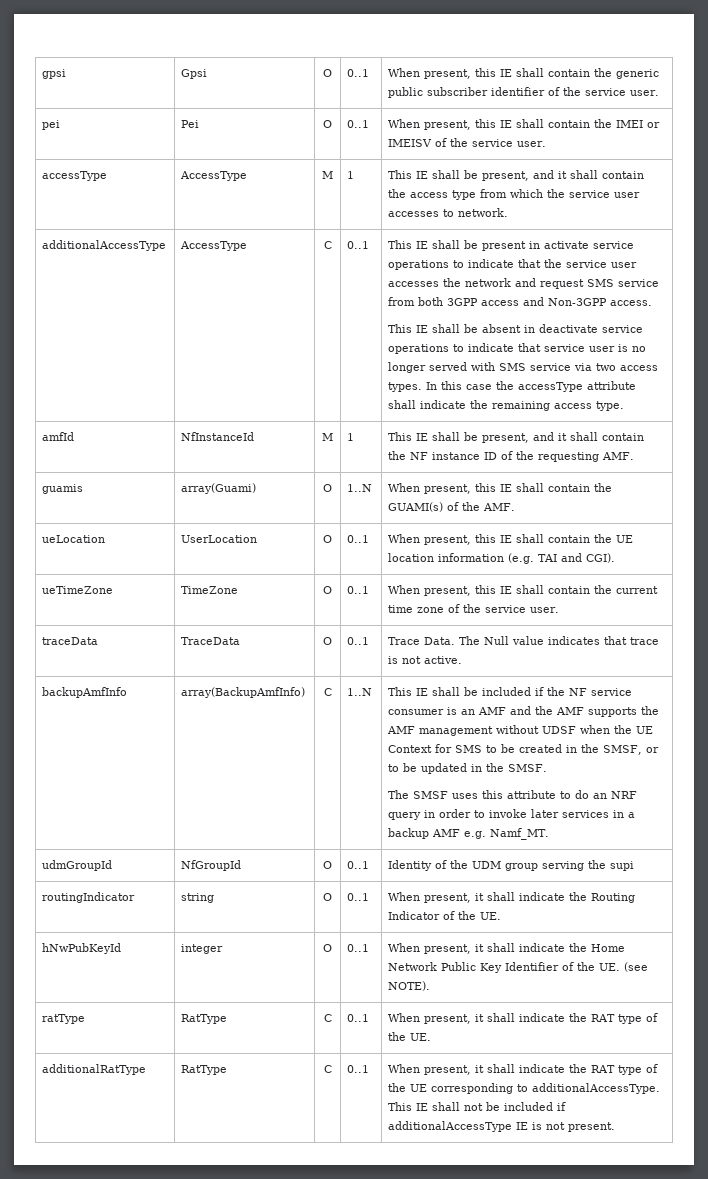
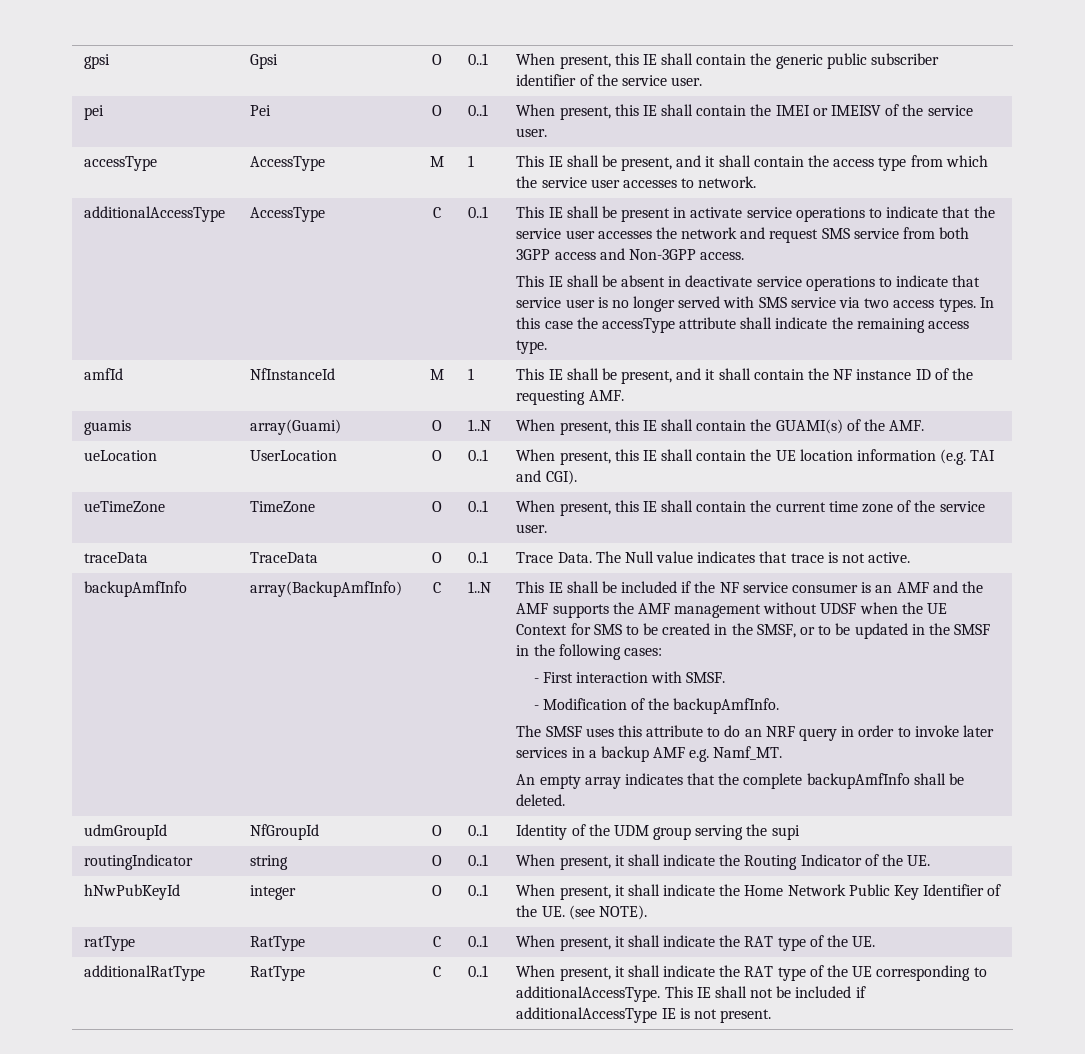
- This IE shall be included if the NF service consumer is an AMF and the AMF supports the AMF management without UDSF when the UE Context for SMS to be created in the SMSF, or to be updated in the SMSF.
+ This IE shall be included if the NF service consumer is an AMF and the AMF supports the AMF management without UDSF when the UE Context for SMS to be created in the SMSF, or to be updated in the SMSF in the following cases:
+ - First interaction with SMSF.
+ - Modification of the backupAmfInfo.
+ An empty array indicates that the complete backupAmfInfo shall be deleted.

